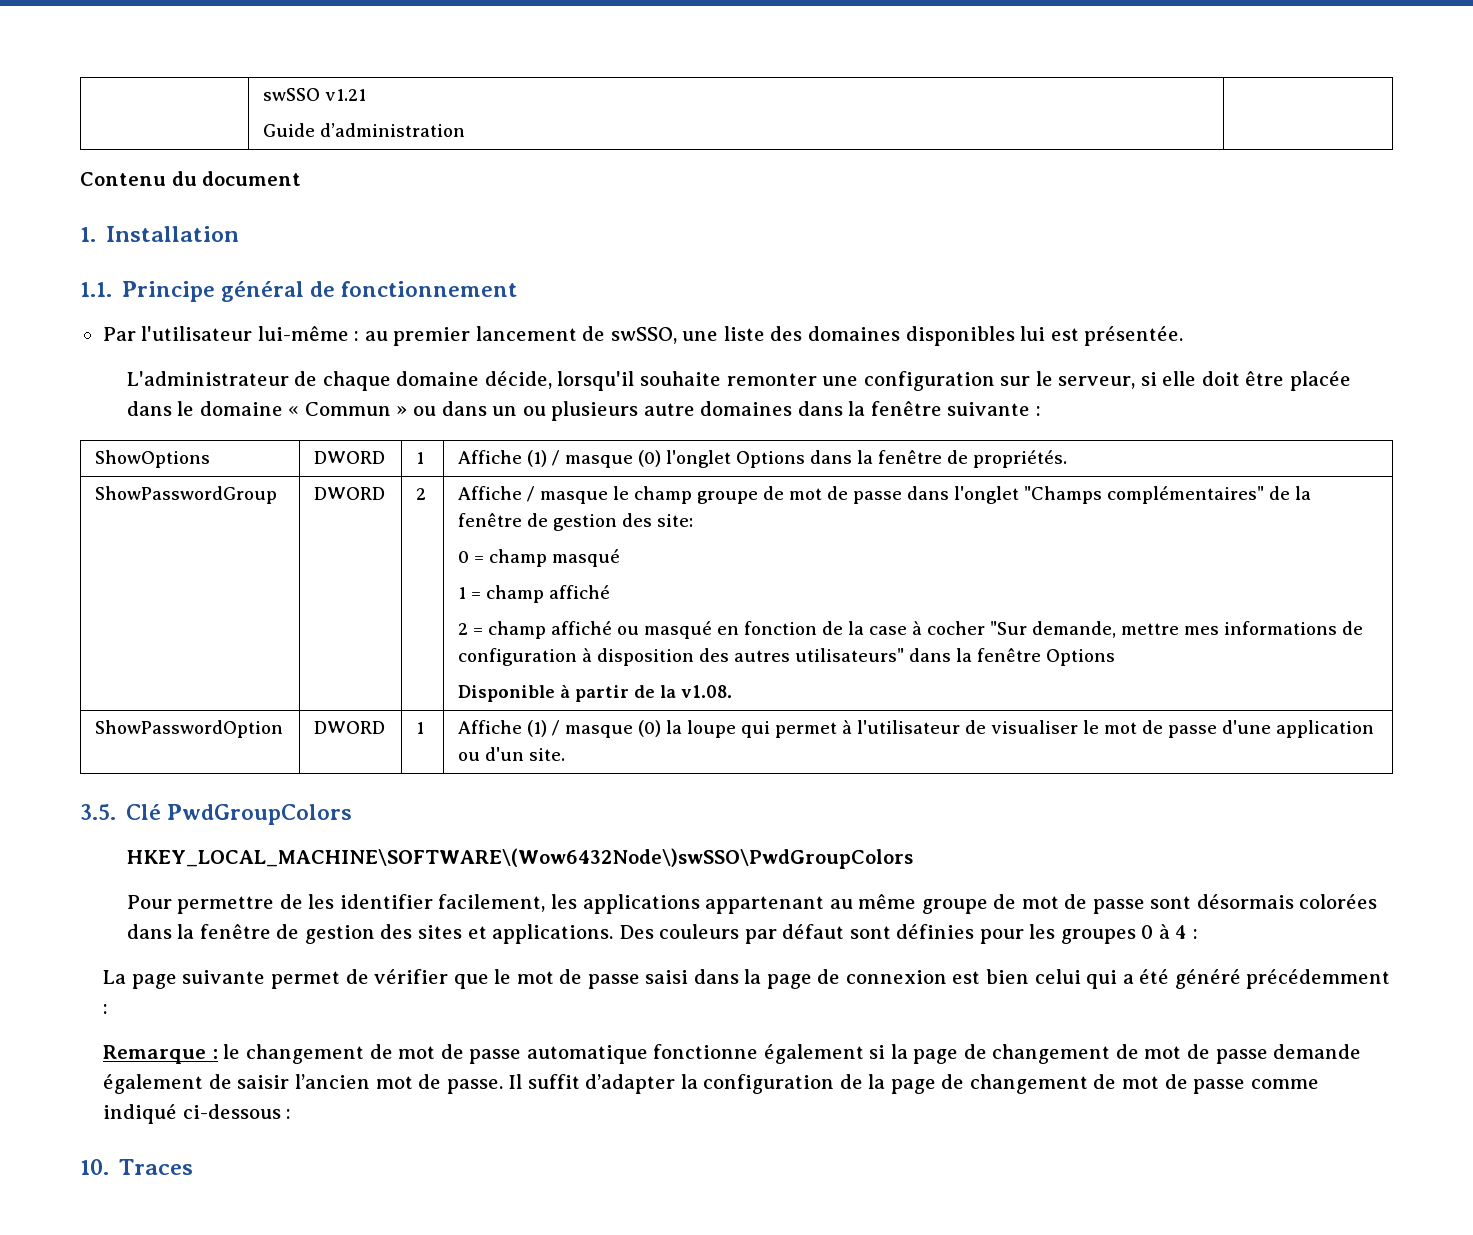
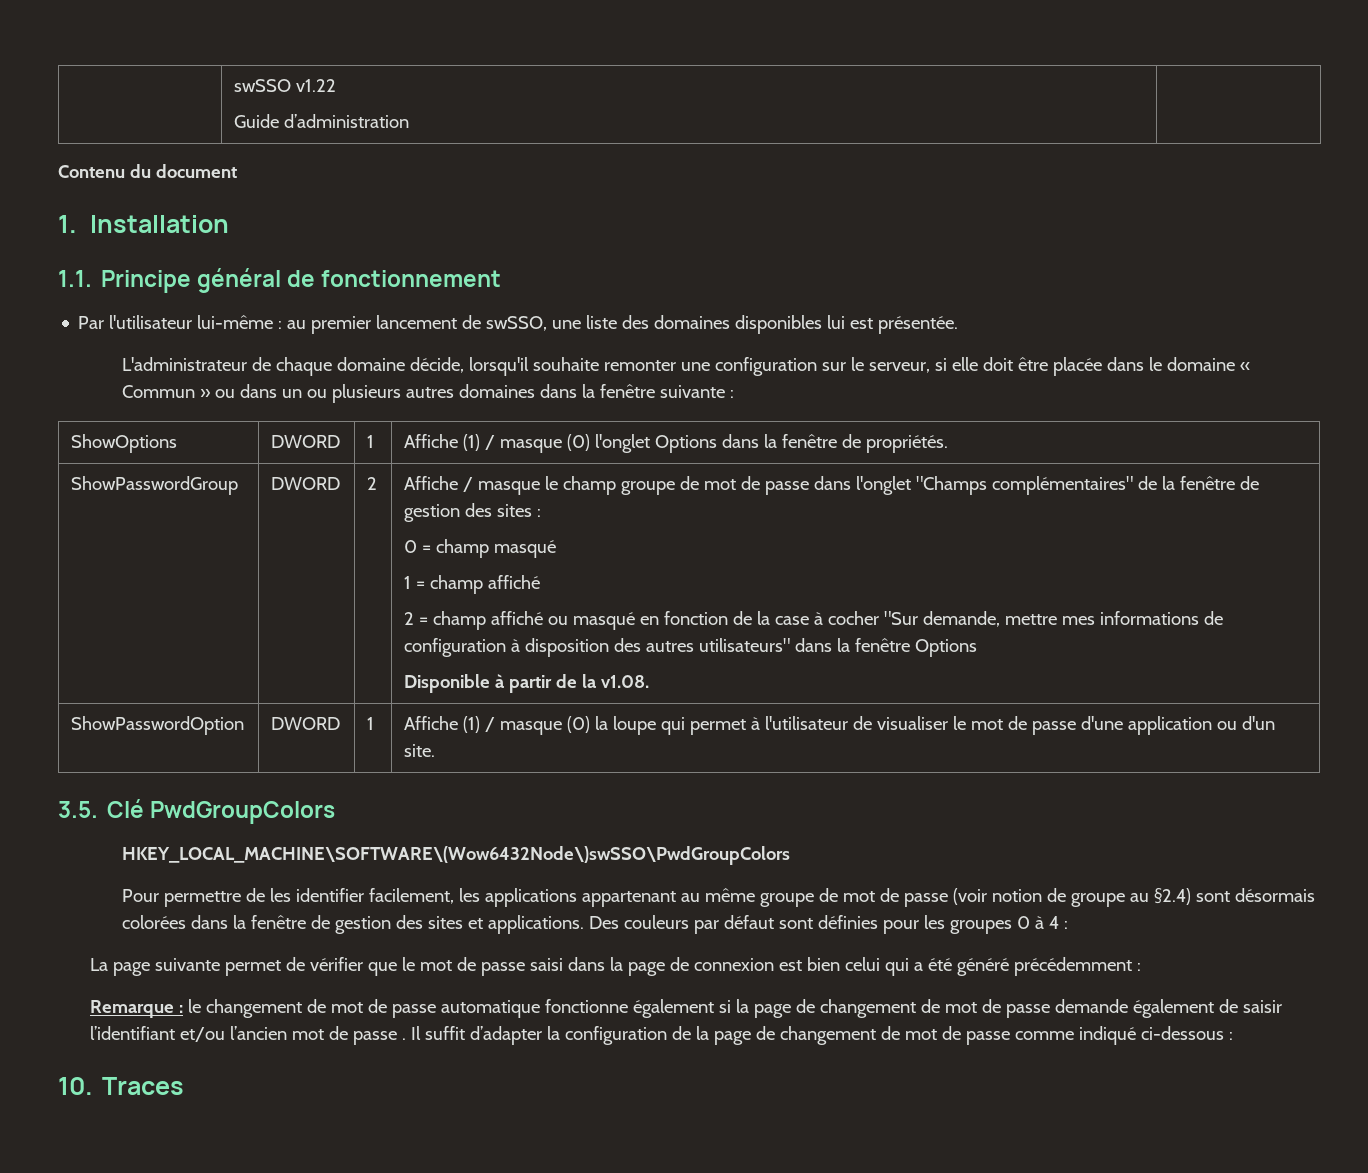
- | swSSO v1.21
+ | swSSO v1.22
- L'administrateur de chaque domaine décide, lorsqu'il souhaite remonter une configuration sur le serveur, si elle doit être placée dans le domaine « Commun » ou dans un ou plusieurs autre domaines dans la fenêtre suivante :
+ L'administrateur de chaque domaine décide, lorsqu'il souhaite remonter une configuration sur le serveur, si elle doit être placée dans le domaine « Commun » ou dans un ou plusieurs autres domaines dans la fenêtre suivante :
- Affiche / masque le champ groupe de mot de passe dans l'onglet "Champs complémentaires" de la fenêtre de gestion des site:
+ Affiche / masque le champ groupe de mot de passe dans l'onglet "Champs complémentaires" de la fenêtre de gestion des sites :
- Pour permettre de les identifier facilement, les applications appartenant au même groupe de mot de passe sont désormais colorées dans la fenêtre de gestion des sites et applications.
+ Pour permettre de les identifier facilement, les applications appartenant au même groupe de mot de passe (voir notion de groupe au §2.4) sont désormais colorées dans la fenêtre de gestion des sites et applications.
- Remarque : le changement de mot de passe automatique fonctionne également si la page de changement de mot de passe demande également de saisir l’ancien mot de passe.
+ Remarque : le changement de mot de passe automatique fonctionne également si la page de changement de mot de passe demande également de saisir l’identifiant et/ou l’ancien mot de passe .

